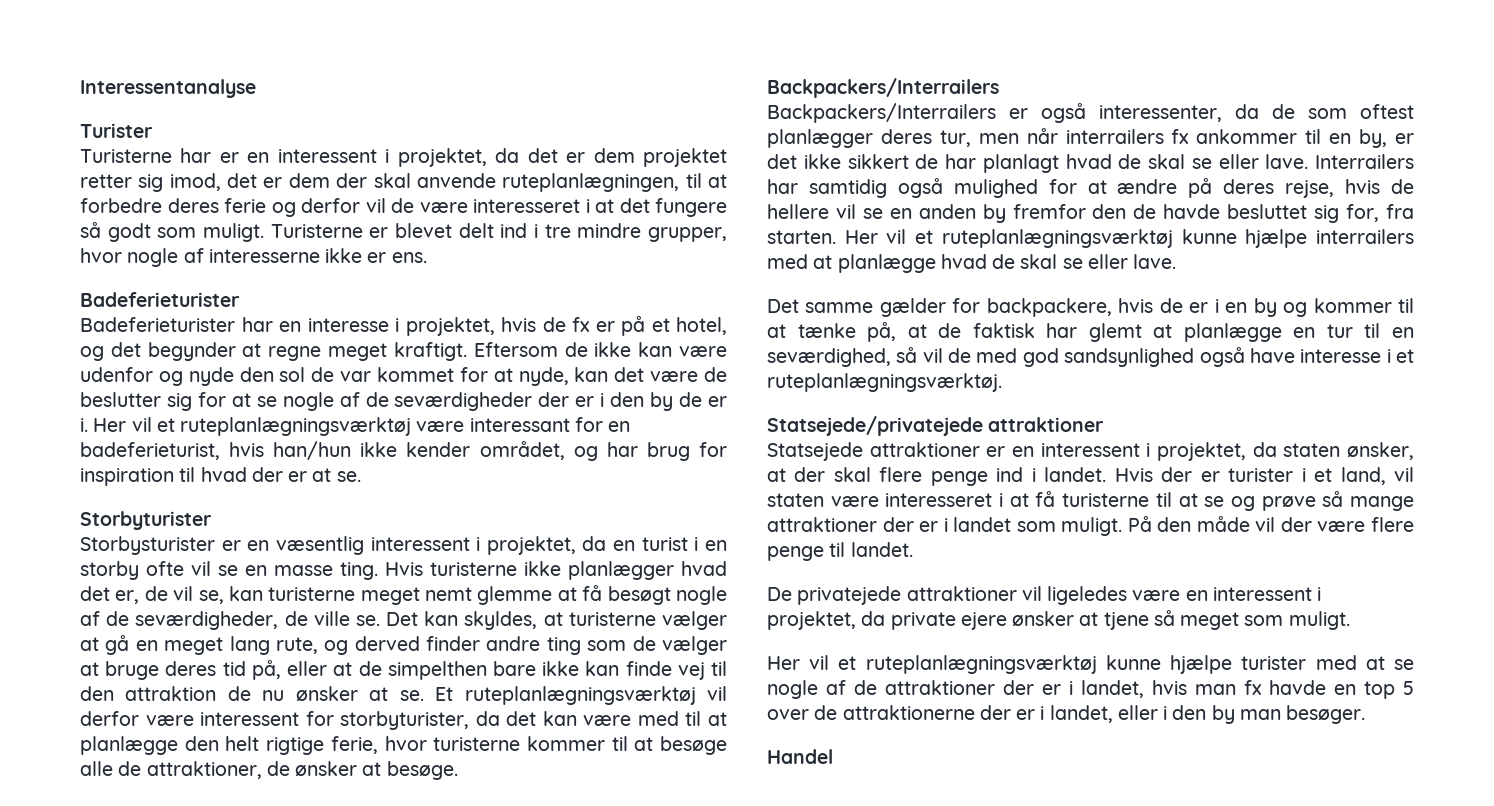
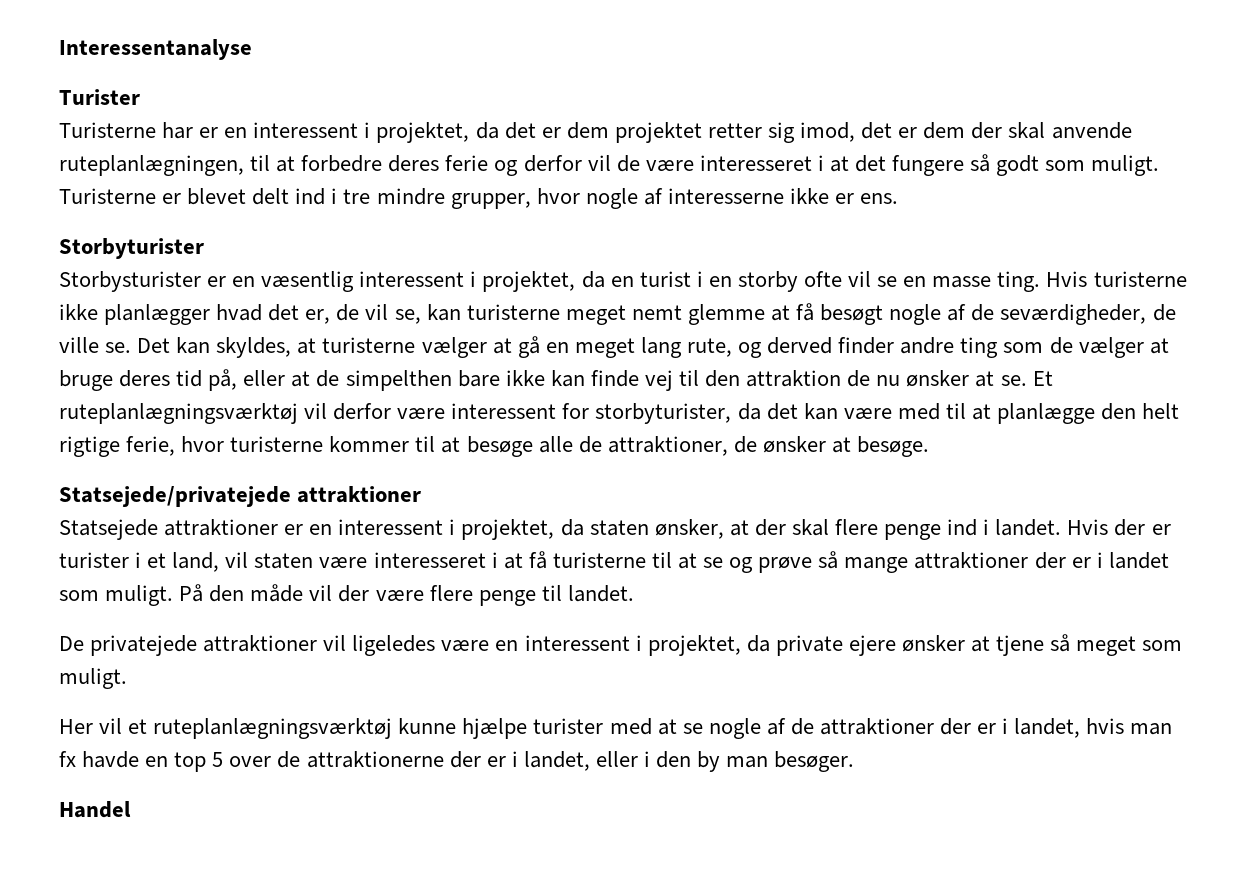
  Turisterne er blevet delt ind i tre mindre grupper, hvor nogle af interesserne ikke er ens.
- Badeferieturister
- Badeferieturister har en interesse i projektet, hvis de fx er på et hotel, og det begynder at regne meget kraftigt. Eftersom de ikke kan være udenfor og nyde den sol de var kommet for at nyde, kan det være de beslutter sig for at se nogle af de seværdigheder der er i den by de er i. Her vil et ruteplanlægningsværktøj være interessant for en badeferieturist, hvis han/hun ikke kender området, og har brug for inspiration til hvad der er at se.
  Et ruteplanlægningsværktøj vil derfor være interessent for storbyturister, da det kan være med til at planlægge den helt rigtige ferie, hvor turisterne kommer til at besøge alle de attraktioner, de ønsker at besøge.
- Backpackers/Interrailers
- Backpackers/Interrailers er også interessenter, da de som oftest planlægger deres tur, men når interrailers fx ankommer til en by, er det ikke sikkert de har planlagt hvad de skal se eller lave. Interrailers har samtidig også mulighed for at ændre på deres rejse, hvis de hellere vil se en anden by fremfor den de havde besluttet sig for, fra starten. Her vil et ruteplanlægningsværktøj kunne hjælpe interrailers med at planlægge hvad de skal se eller lave.
- Det samme gælder for backpackere, hvis de er i en by og kommer til at tænke på, at de faktisk har glemt at planlægge en tur til en seværdighed, så vil de med god sandsynlighed også have interesse i et ruteplanlægningsværktøj.

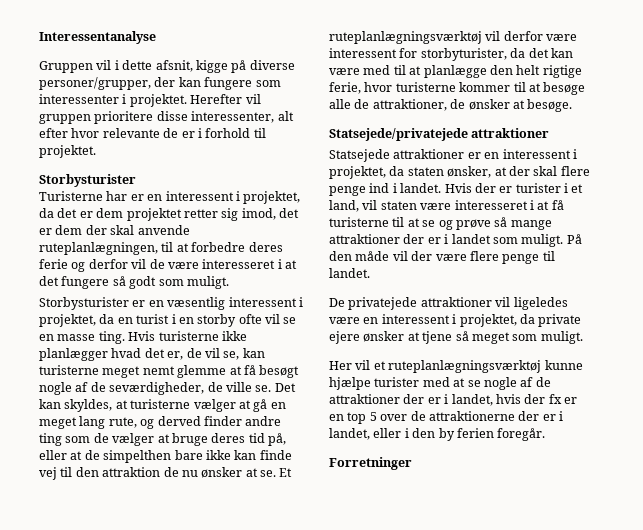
- Turister
+ Gruppen vil i dette afsnit, kigge på diverse personer/grupper, der kan fungere som interessenter i projektet. Herefter vil gruppen prioritere disse interessenter, alt efter hvor relevante de er i forhold til projektet.
+ Storbysturister
- Turisterne er blevet delt ind i tre mindre grupper, hvor nogle af interesserne ikke er ens.
- Storbyturister
- Her vil et ruteplanlægningsværktøj kunne hjælpe turister med at se nogle af de attraktioner der er i landet, hvis man fx havde en top 5 over de attraktionerne der er i landet, eller i den by man besøger.
- Handel
+ Her vil et ruteplanlægningsværktøj kunne hjælpe turister med at se nogle af de attraktioner der er i landet, hvis der fx er en top 5 over de attraktionerne der er i landet, eller i den by ferien foregår.
+ Forretninger

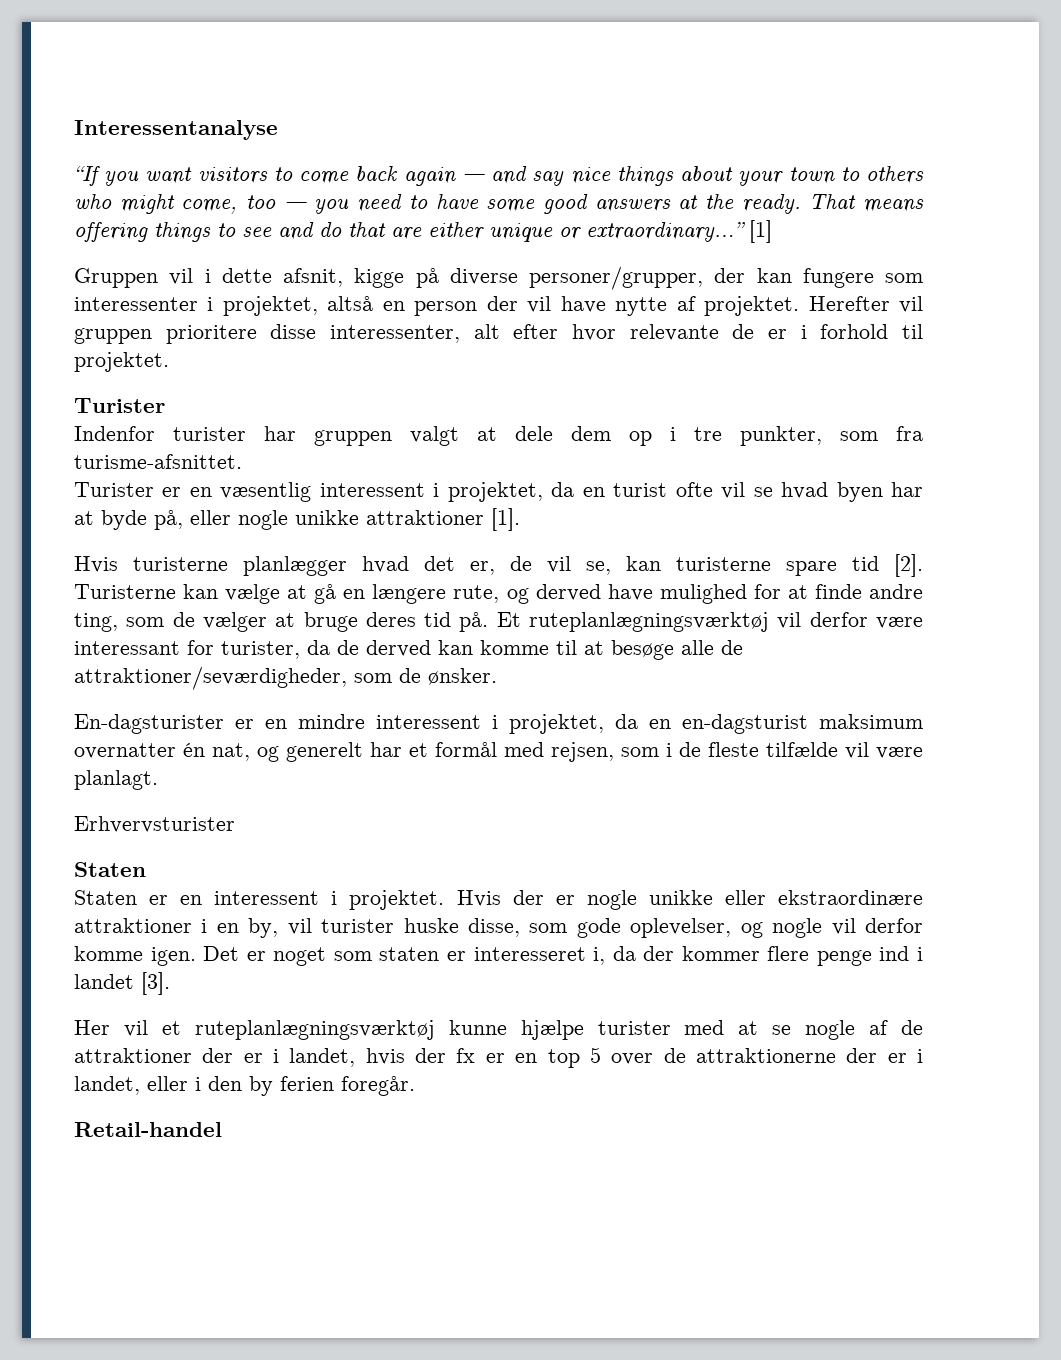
+ “If you want visitors to come back again — and say nice things about your town to others who might come, too — you need to have some good answers at the ready. That means offering things to see and do that are either unique or extraordinary…” [1]
- Gruppen vil i dette afsnit, kigge på diverse personer/grupper, der kan fungere som interessenter i projektet.
+ Gruppen vil i dette afsnit, kigge på diverse personer/grupper, der kan fungere som interessenter i projektet, altså en person der vil have nytte af projektet.
  Herefter vil gruppen prioritere disse interessenter, alt efter hvor relevante de er i forhold til projektet.
- Storbysturister
- Turisterne har er en interessent i projektet, da det er dem projektet retter sig imod, det er dem der skal anvende ruteplanlægningen, til at forbedre deres ferie og derfor vil de være interesseret i at det fungere så godt som muligt.
- Storbysturister er en væsentlig interessent i projektet, da en turist i en storby ofte vil se en masse ting. Hvis turisterne ikke planlægger hvad det er, de vil se, kan turisterne meget nemt glemme at få besøgt nogle af de seværdigheder, de ville se. Det kan skyldes, at turisterne vælger at gå en meget lang rute, og derved finder andre ting som de vælger at bruge deres tid på, eller at de simpelthen bare ikke kan finde vej til den attraktion de nu ønsker at se.
+ Turister
+ Indenfor turister har gruppen valgt at dele dem op i tre punkter, som fra turisme-afsnittet.
+ Turister er en væsentlig interessent i projektet, da en turist ofte vil se hvad byen har at byde på, eller nogle unikke attraktioner [1].
+ Hvis turisterne planlægger hvad det er, de vil se, kan turisterne spare tid [2]. Turisterne kan vælge at gå en længere rute, og derved have mulighed for at finde andre ting, som de vælger at bruge deres tid på.
- Et ruteplanlægningsværktøj vil derfor være interessent for storbyturister, da det kan være med til at planlægge den helt rigtige ferie, hvor turisterne kommer til at besøge alle de attraktioner, de ønsker at besøge.
- Statsejede/privatejede attraktioner
- Statsejede attraktioner er en interessent i projektet, da staten ønsker, at der skal flere penge ind i landet. Hvis der er turister i et land, vil staten være interesseret i at få turisterne til at se og prøve så mange attraktioner der er i landet som muligt. På den måde vil der være flere penge til landet.
- De privatejede attraktioner vil ligeledes være en interessent i projektet, da private ejere ønsker at tjene så meget som muligt.
+ Et ruteplanlægningsværktøj vil derfor være interessant for turister, da de derved kan komme til at besøge alle de attraktioner/seværdigheder, som de ønsker.
+ En-dagsturister er en mindre interessent i projektet, da en en-dagsturist maksimum overnatter én nat, og generelt har et formål med rejsen, som i de fleste tilfælde vil være planlagt.
+ Erhvervsturister
+ Staten
+ Staten er en interessent i projektet. Hvis der er nogle unikke eller ekstraordinære attraktioner i en by, vil turister huske disse, som gode oplevelser, og nogle vil derfor komme igen. Det er noget som staten er interesseret i, da der kommer flere penge ind i landet [3].
- Forretninger
+ Retail-handel

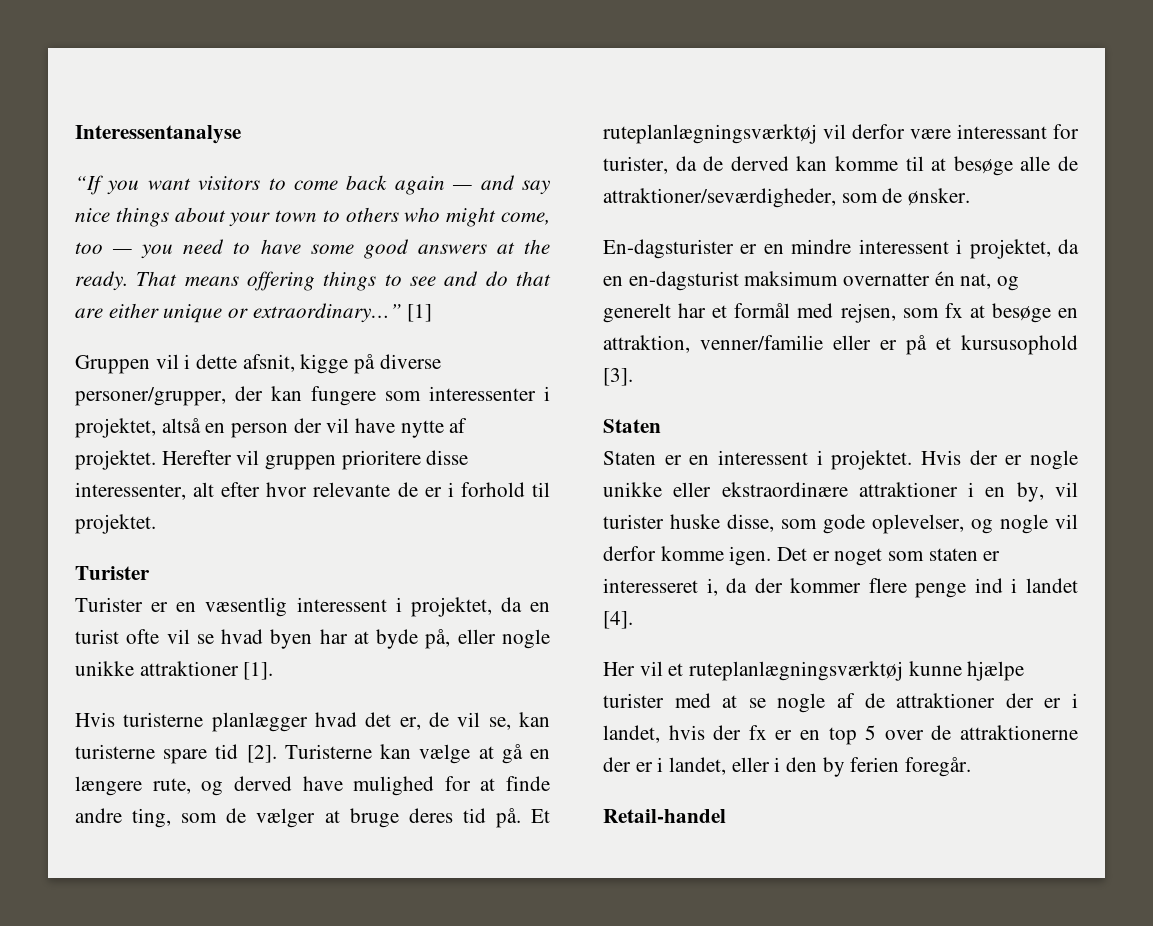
- Indenfor turister har gruppen valgt at dele dem op i tre punkter, som fra turisme-afsnittet.
- En-dagsturister er en mindre interessent i projektet, da en en-dagsturist maksimum overnatter én nat, og generelt har et formål med rejsen, som i de fleste tilfælde vil være planlagt.
- Erhvervsturister
+ En-dagsturister er en mindre interessent i projektet, da en en-dagsturist maksimum overnatter én nat, og generelt har et formål med rejsen, som fx at besøge en attraktion, venner/familie eller er på et kursusophold [3].
- Det er noget som staten er interesseret i, da der kommer flere penge ind i landet [3].
+ Det er noget som staten er interesseret i, da der kommer flere penge ind i landet [4].

